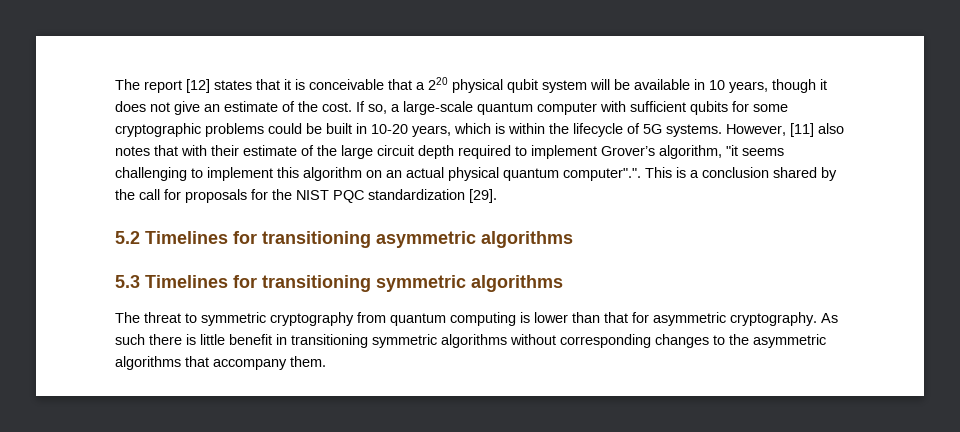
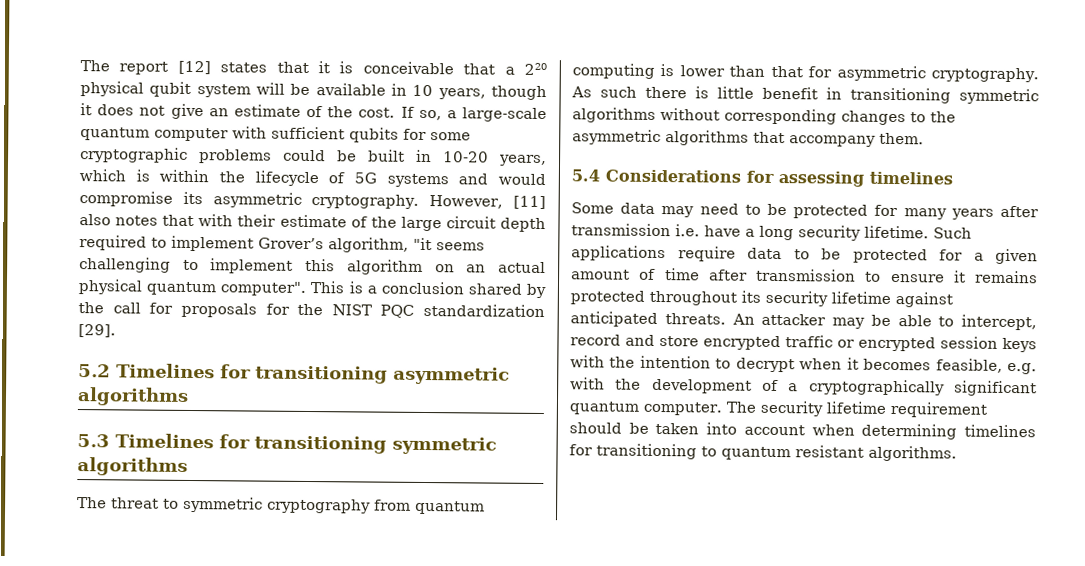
- If so, a large-scale quantum computer with sufficient qubits for some cryptographic problems could be built in 10-20 years, which is within the lifecycle of 5G systems.
+ If so, a large-scale quantum computer with sufficient qubits for some cryptographic problems could be built in 10-20 years, which is within the lifecycle of 5G systems and would compromise its asymmetric cryptography.
- However, [11] also notes that with their estimate of the large circuit depth required to implement Grover’s algorithm, "it seems challenging to implement this algorithm on an actual physical quantum computer".". This is a conclusion shared by the call for proposals for the NIST PQC standardization [29].
+ However, [11] also notes that with their estimate of the large circuit depth required to implement Grover’s algorithm, "it seems challenging to implement this algorithm on an actual physical quantum computer". This is a conclusion shared by the call for proposals for the NIST PQC standardization [29].
+ 5.4 Considerations for assessing timelines
+ Some data may need to be protected for many years after transmission i.e. have a long security lifetime. Such applications require data to be protected for a given amount of time after transmission to ensure it remains protected throughout its security lifetime against anticipated threats. An attacker may be able to intercept, record and store encrypted traffic or encrypted session keys with the intention to decrypt when it becomes feasible, e.g. with the development of a cryptographically significant quantum computer. The security lifetime requirement should be taken into account when determining timelines for transitioning to quantum resistant algorithms.

